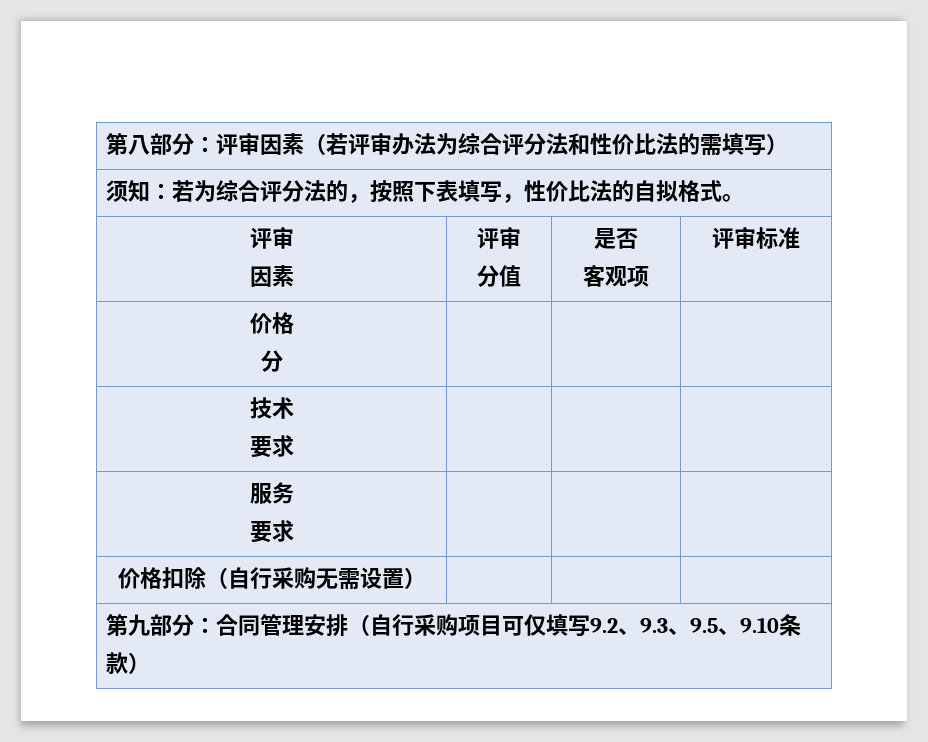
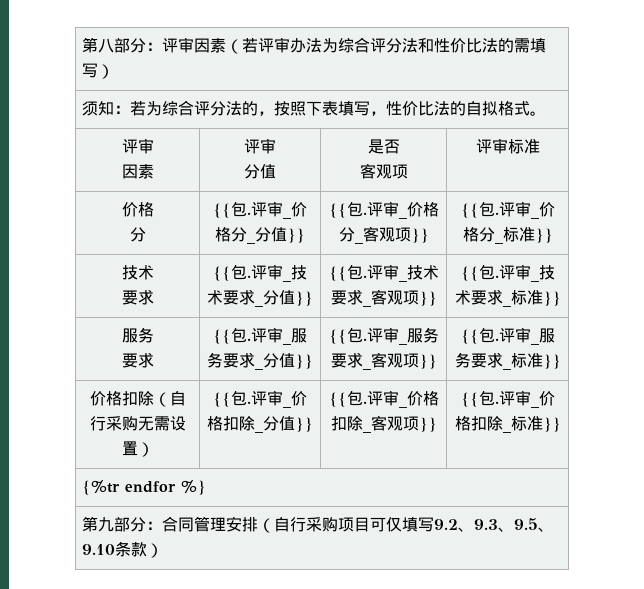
  须知：若为综合评分法的，按照下表填写，性价比法的自拟格式。
  评审
  因素 | 评审
  分值 | 是否
  客观项 | 评审标准
  价格
- 分 | | |
+ 分 | {{包.评审_价格分_分值}} | {{包.评审_价格分_客观项}} | {{包.评审_价格分_标准}}
  技术
- 要求 | | |
+ 要求 | {{包.评审_技术要求_分值}} | {{包.评审_技术要求_客观项}} | {{包.评审_技术要求_标准}}
  服务
- 要求 | | |
+ 要求 | {{包.评审_服务要求_分值}} | {{包.评审_服务要求_客观项}} | {{包.评审_服务要求_标准}}
- 价格扣除（自行采购无需设置） | | |
+ 价格扣除（自行采购无需设置） | {{包.评审_价格扣除_分值}} | {{包.评审_价格扣除_客观项}} | {{包.评审_价格扣除_标准}}
+ {%tr endfor %}

